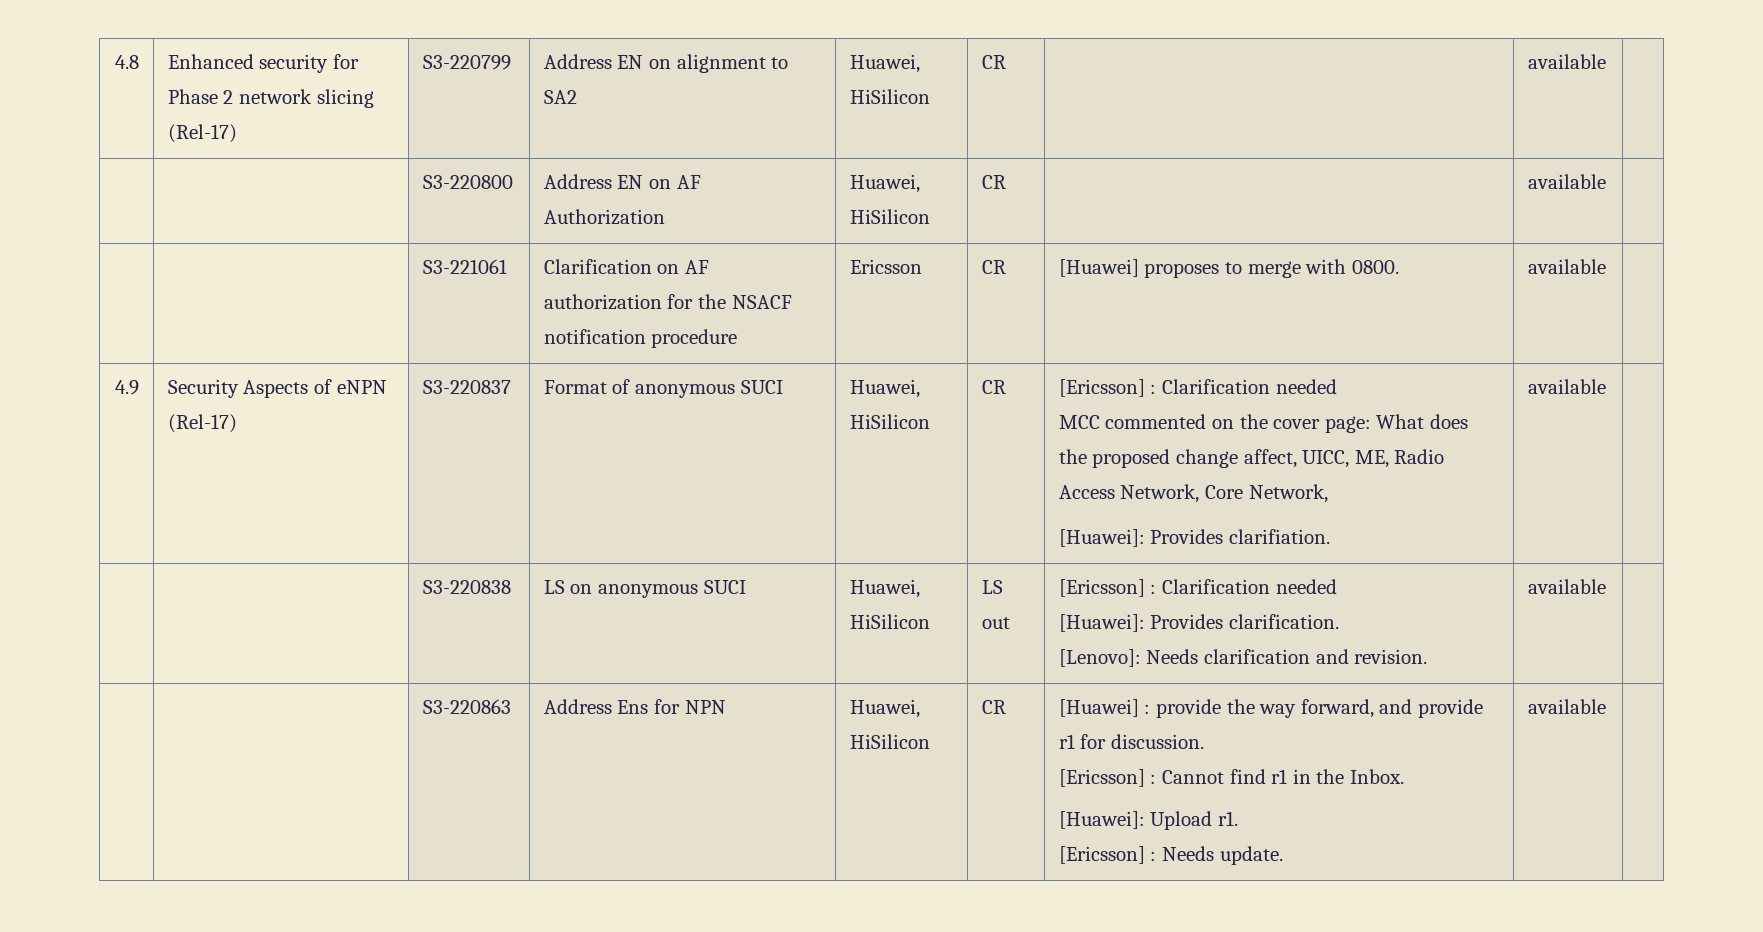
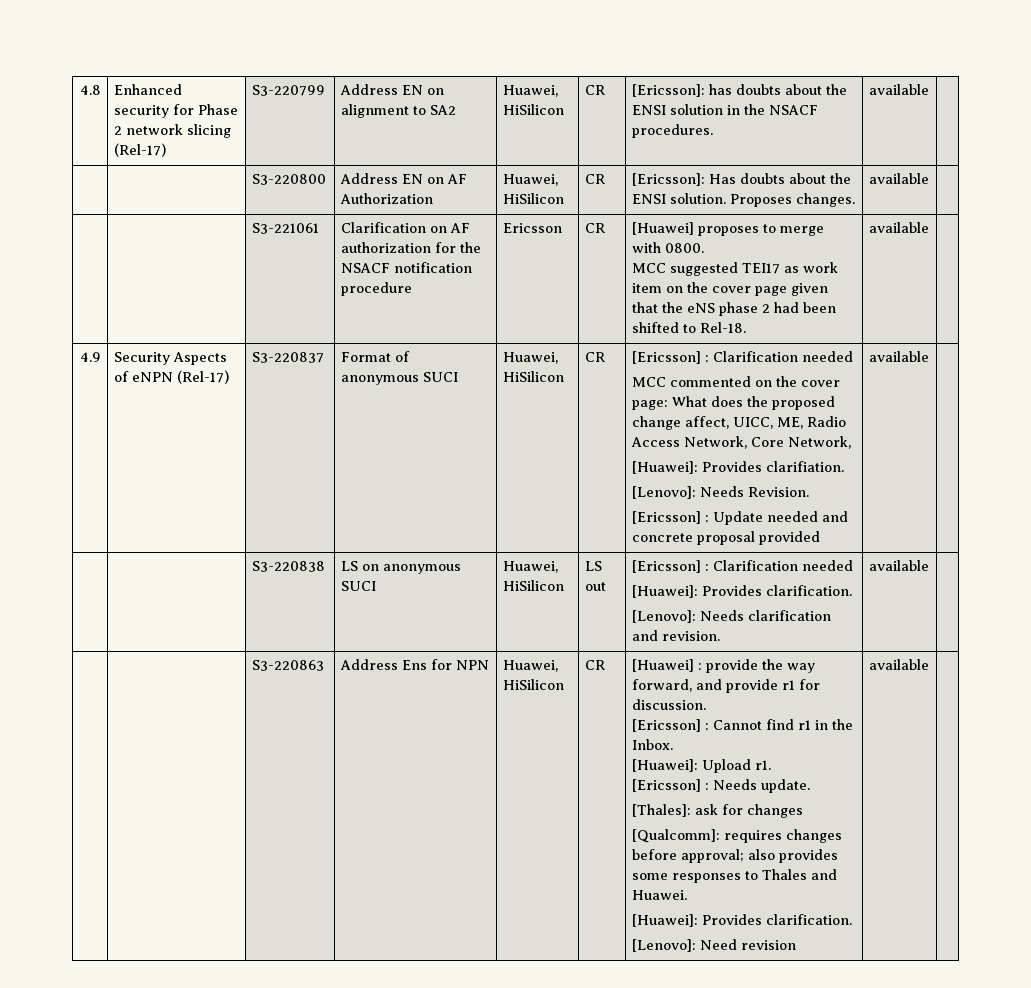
- 4.8 | Enhanced security for Phase 2 network slicing (Rel-17) | S3-220799 | Address EN on alignment to SA2 | Huawei, HiSilicon | CR | | available |
+ 4.8 | Enhanced security for Phase 2 network slicing (Rel-17) | S3-220799 | Address EN on alignment to SA2 | Huawei, HiSilicon | CR | [Ericsson]: has doubts about the ENSI solution in the NSACF procedures. | available |
- | | S3-220800 | Address EN on AF Authorization | Huawei, HiSilicon | CR | | available |
+ | | S3-220800 | Address EN on AF Authorization | Huawei, HiSilicon | CR | [Ericsson]: Has doubts about the ENSI solution. Proposes changes. | available |
- | | S3-221061 | Clarification on AF authorization for the NSACF notification procedure | Ericsson | CR | [Huawei] proposes to merge with 0800. | available |
+ | | S3-221061 | Clarification on AF authorization for the NSACF notification procedure | Ericsson | CR | [Huawei] proposes to merge with 0800.
+ MCC suggested TEI17 as work item on the cover page given that the eNS phase 2 had been shifted to Rel-18. | available |
+ [Lenovo]: Needs Revision.
+ [Ericsson] : Update needed and concrete proposal provided
+ [Thales]: ask for changes
+ [Qualcomm]: requires changes before approval; also provides some responses to Thales and Huawei.
+ [Huawei]: Provides clarification.
+ [Lenovo]: Need revision

